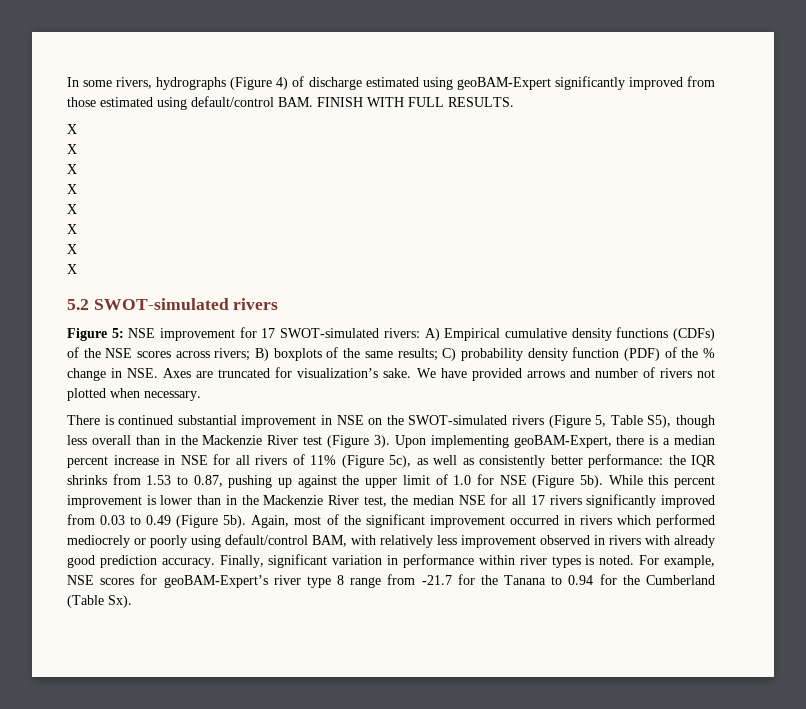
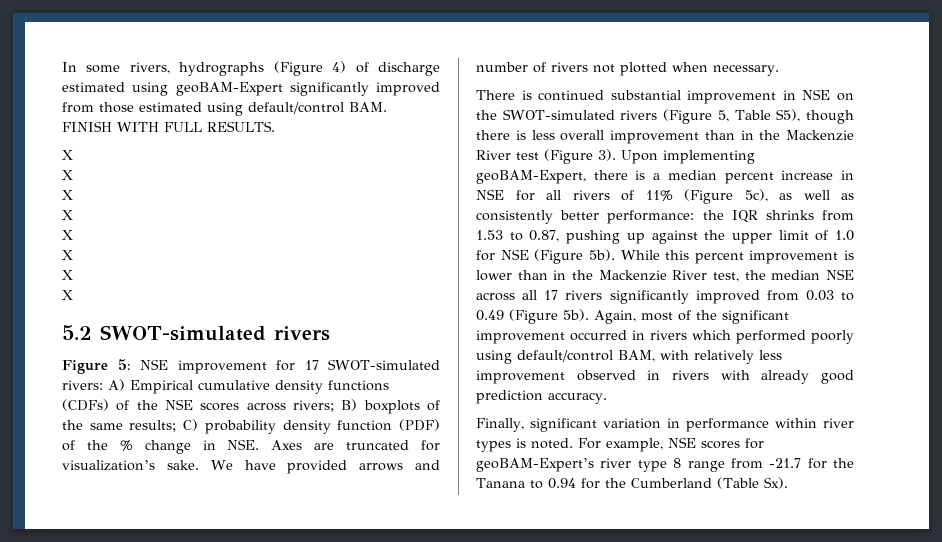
- There is continued substantial improvement in NSE on the SWOT-simulated rivers (Figure 5, Table S5), though less overall than in the Mackenzie River test (Figure 3).
+ There is continued substantial improvement in NSE on the SWOT-simulated rivers (Figure 5, Table S5), though there is less overall improvement than in the Mackenzie River test (Figure 3).
- While this percent improvement is lower than in the Mackenzie River test, the median NSE for all 17 rivers significantly improved from 0.03 to 0.49 (Figure 5b).
+ While this percent improvement is lower than in the Mackenzie River test, the median NSE across all 17 rivers significantly improved from 0.03 to 0.49 (Figure 5b).
- Again, most of the significant improvement occurred in rivers which performed mediocrely or poorly using default/control BAM, with relatively less improvement observed in rivers with already good prediction accuracy. Finally, significant variation in performance within river types is noted.
+ Again, most of the significant improvement occurred in rivers which performed poorly using default/control BAM, with relatively less improvement observed in rivers with already good prediction accuracy.
+ Finally, significant variation in performance within river types is noted.

